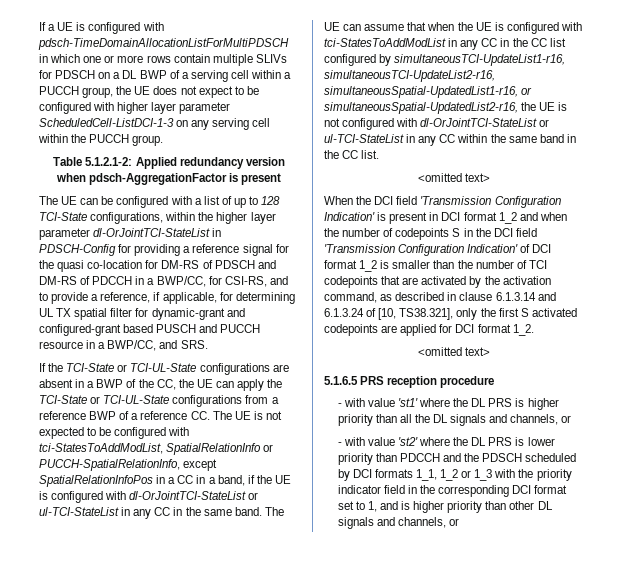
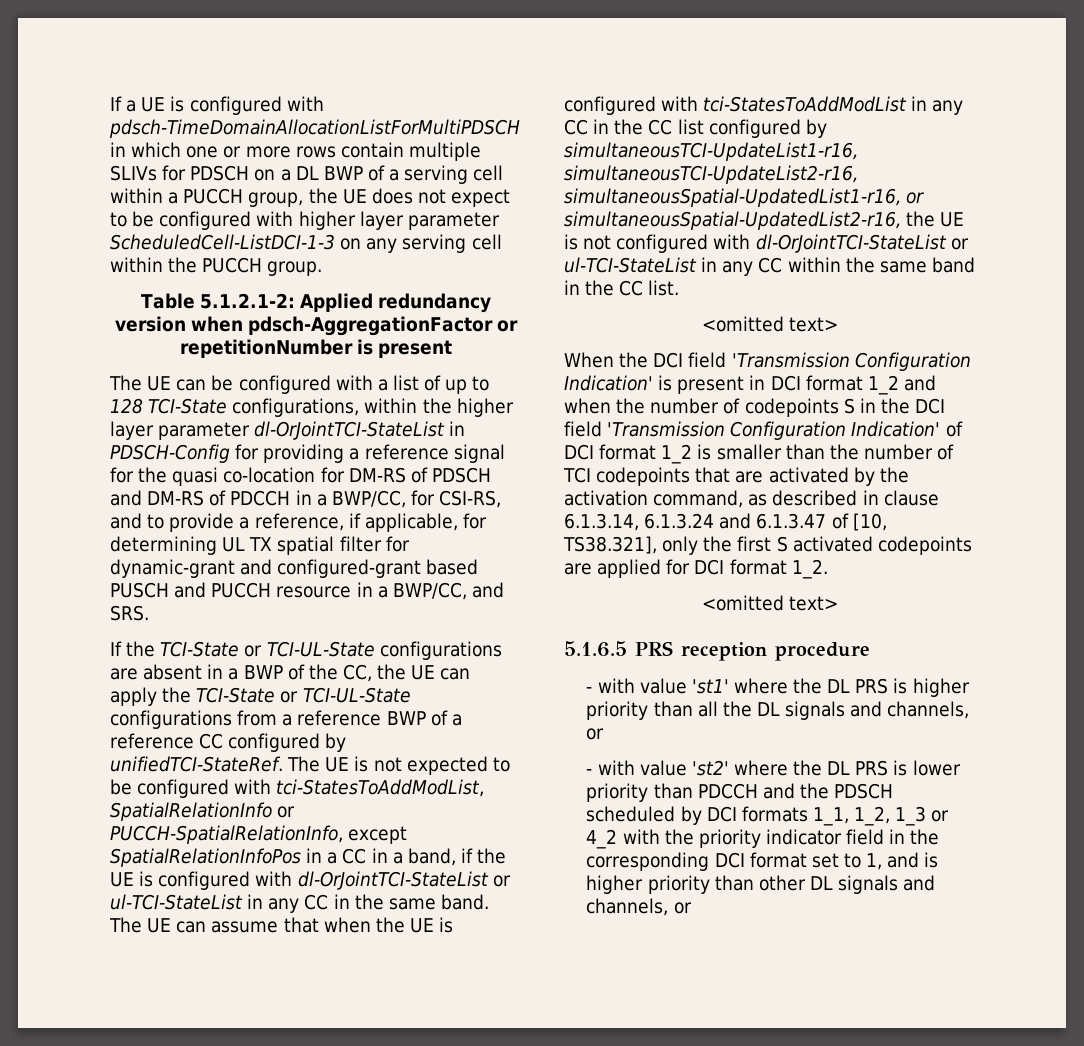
- Table 5.1.2.1-2: Applied redundancy version when pdsch-AggregationFactor is present
+ Table 5.1.2.1-2: Applied redundancy version when pdsch-AggregationFactor or repetitionNumber is present
- If the TCI-State or TCI-UL-State configurations are absent in a BWP of the CC, the UE can apply the TCI-State or TCI-UL-State configurations from a reference BWP of a reference CC. The UE is not expected to be configured with tci-StatesToAddModList, SpatialRelationInfo or PUCCH-SpatialRelationInfo, except SpatialRelationInfoPos in a CC in a band, if the UE is configured with dl-OrJointTCI-StateList or ul-TCI-StateList in any CC in the same band.
+ If the TCI-State or TCI-UL-State configurations are absent in a BWP of the CC, the UE can apply the TCI-State or TCI-UL-State configurations from a reference BWP of a reference CC configured by unifiedTCI-StateRef. The UE is not expected to be configured with tci-StatesToAddModList, SpatialRelationInfo or PUCCH-SpatialRelationInfo, except SpatialRelationInfoPos in a CC in a band, if the UE is configured with dl-OrJointTCI-StateList or ul-TCI-StateList in any CC in the same band.
- When the DCI field 'Transmission Configuration Indication' is present in DCI format 1_2 and when the number of codepoints S in the DCI field 'Transmission Configuration Indication' of DCI format 1_2 is smaller than the number of TCI codepoints that are activated by the activation command, as described in clause 6.1.3.14 and 6.1.3.24 of [10, TS38.321], only the first S activated codepoints are applied for DCI format 1_2.
+ When the DCI field 'Transmission Configuration Indication' is present in DCI format 1_2 and when the number of codepoints S in the DCI field 'Transmission Configuration Indication' of DCI format 1_2 is smaller than the number of TCI codepoints that are activated by the activation command, as described in clause 6.1.3.14, 6.1.3.24 and 6.1.3.47 of [10, TS38.321], only the first S activated codepoints are applied for DCI format 1_2.
- - with value 'st2' where the DL PRS is lower priority than PDCCH and the PDSCH scheduled by DCI formats 1_1, 1_2 or 1_3 with the priority indicator field in the corresponding DCI format set to 1, and is higher priority than other DL signals and channels, or
+ - with value 'st2' where the DL PRS is lower priority than PDCCH and the PDSCH scheduled by DCI formats 1_1, 1_2, 1_3 or 4_2 with the priority indicator field in the corresponding DCI format set to 1, and is higher priority than other DL signals and channels, or

